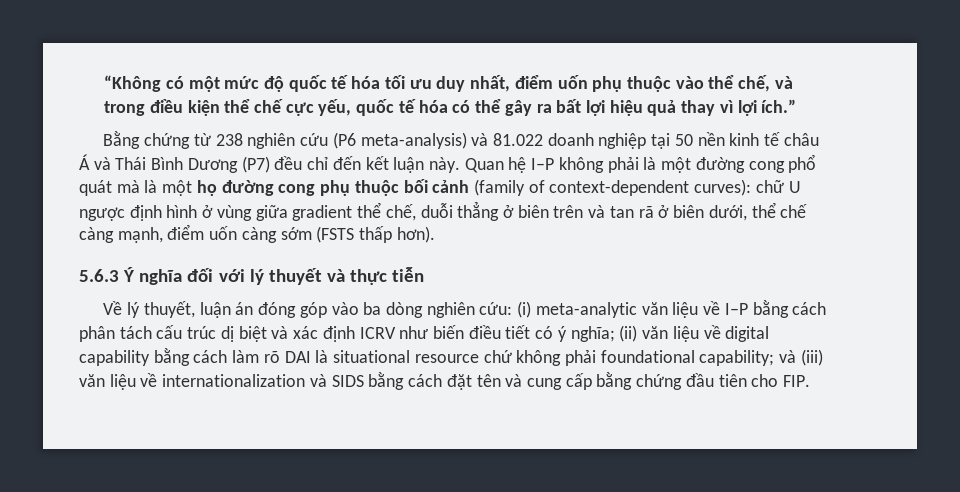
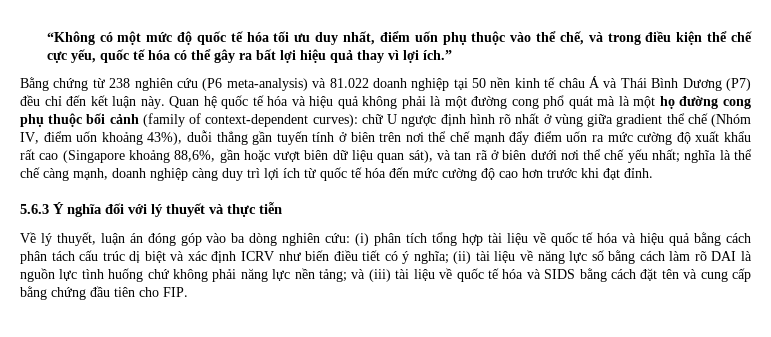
- Quan hệ I–P không phải là một đường cong phổ quát mà là một họ đường cong phụ thuộc bối cảnh (family of context-dependent curves): chữ U ngược định hình ở vùng giữa gradient thể chế, duỗi thẳng ở biên trên và tan rã ở biên dưới, thể chế càng mạnh, điểm uốn càng sớm (FSTS thấp hơn).
+ Quan hệ quốc tế hóa và hiệu quả không phải là một đường cong phổ quát mà là một họ đường cong phụ thuộc bối cảnh (family of context-dependent curves): chữ U ngược định hình rõ nhất ở vùng giữa gradient thể chế (Nhóm IV, điểm uốn khoảng 43%), duỗi thẳng gần tuyến tính ở biên trên nơi thể chế mạnh đẩy điểm uốn ra mức cường độ xuất khẩu rất cao (Singapore khoảng 88,6%, gần hoặc vượt biên dữ liệu quan sát), và tan rã ở biên dưới nơi thể chế yếu nhất; nghĩa là thể chế càng mạnh, doanh nghiệp càng duy trì lợi ích từ quốc tế hóa đến mức cường độ cao hơn trước khi đạt đỉnh.
- Về lý thuyết, luận án đóng góp vào ba dòng nghiên cứu: (i) meta-analytic văn liệu về I–P bằng cách phân tách cấu trúc dị biệt và xác định ICRV như biến điều tiết có ý nghĩa; (ii) văn liệu về digital capability bằng cách làm rõ DAI là situational resource chứ không phải foundational capability; và (iii) văn liệu về internationalization và SIDS bằng cách đặt tên và cung cấp bằng chứng đầu tiên cho FIP.
+ Về lý thuyết, luận án đóng góp vào ba dòng nghiên cứu: (i) phân tích tổng hợp tài liệu về quốc tế hóa và hiệu quả bằng cách phân tách cấu trúc dị biệt và xác định ICRV như biến điều tiết có ý nghĩa; (ii) tài liệu về năng lực số bằng cách làm rõ DAI là nguồn lực tình huống chứ không phải năng lực nền tảng; và (iii) tài liệu về quốc tế hóa và SIDS bằng cách đặt tên và cung cấp bằng chứng đầu tiên cho FIP.

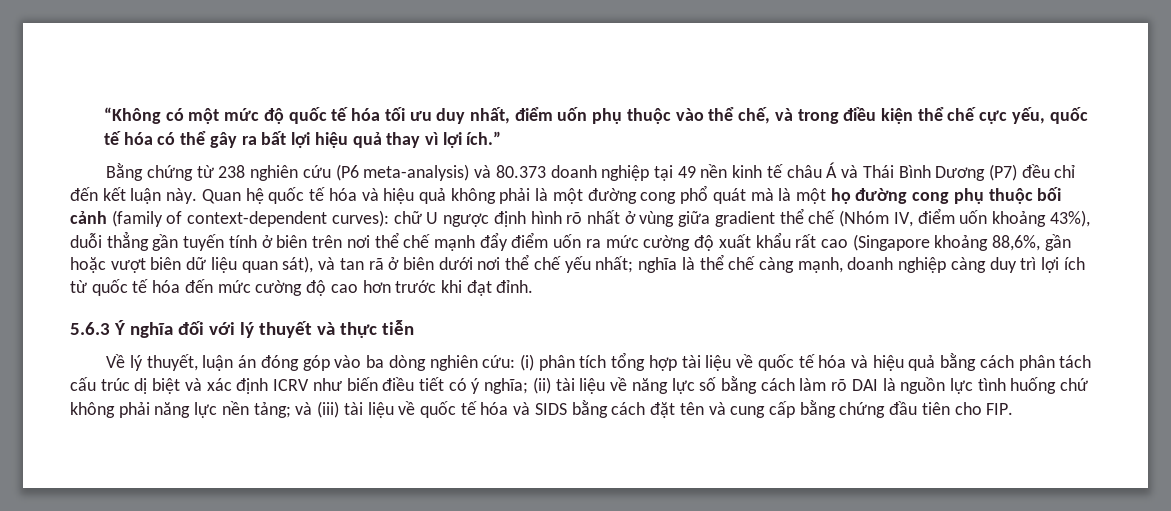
- Bằng chứng từ 238 nghiên cứu (P6 meta-analysis) và 81.022 doanh nghiệp tại 50 nền kinh tế châu Á và Thái Bình Dương (P7) đều chỉ đến kết luận này.
+ Bằng chứng từ 238 nghiên cứu (P6 meta-analysis) và 80.373 doanh nghiệp tại 49 nền kinh tế châu Á và Thái Bình Dương (P7) đều chỉ đến kết luận này.

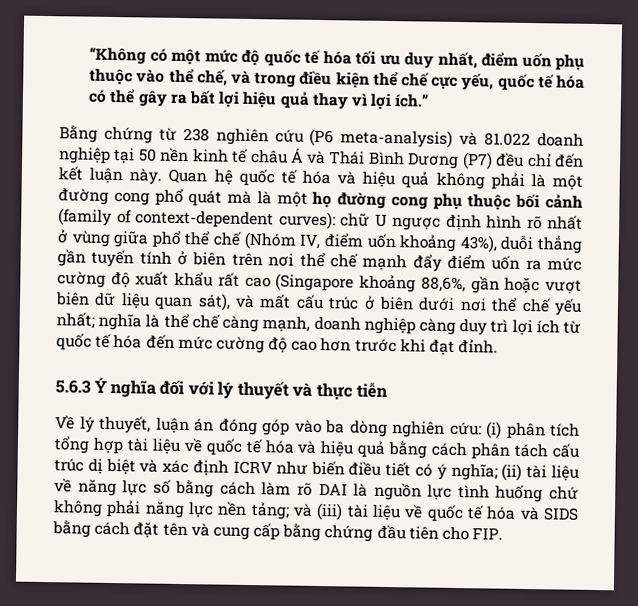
- Bằng chứng từ 238 nghiên cứu (P6 meta-analysis) và 80.373 doanh nghiệp tại 49 nền kinh tế châu Á và Thái Bình Dương (P7) đều chỉ đến kết luận này.
+ Bằng chứng từ 238 nghiên cứu (P6 meta-analysis) và 81.022 doanh nghiệp tại 50 nền kinh tế châu Á và Thái Bình Dương (P7) đều chỉ đến kết luận này.
- chữ U ngược định hình rõ nhất ở vùng giữa gradient thể chế (Nhóm IV, điểm uốn khoảng 43%), duỗi thẳng gần tuyến tính ở biên trên nơi thể chế mạnh đẩy điểm uốn ra mức cường độ xuất khẩu rất cao (Singapore khoảng 88,6%, gần hoặc vượt biên dữ liệu quan sát), và tan rã ở biên dưới nơi thể chế yếu nhất;
+ chữ U ngược định hình rõ nhất ở vùng giữa phổ thể chế (Nhóm IV, điểm uốn khoảng 43%), duỗi thẳng gần tuyến tính ở biên trên nơi thể chế mạnh đẩy điểm uốn ra mức cường độ xuất khẩu rất cao (Singapore khoảng 88,6%, gần hoặc vượt biên dữ liệu quan sát), và mất cấu trúc ở biên dưới nơi thể chế yếu nhất;

